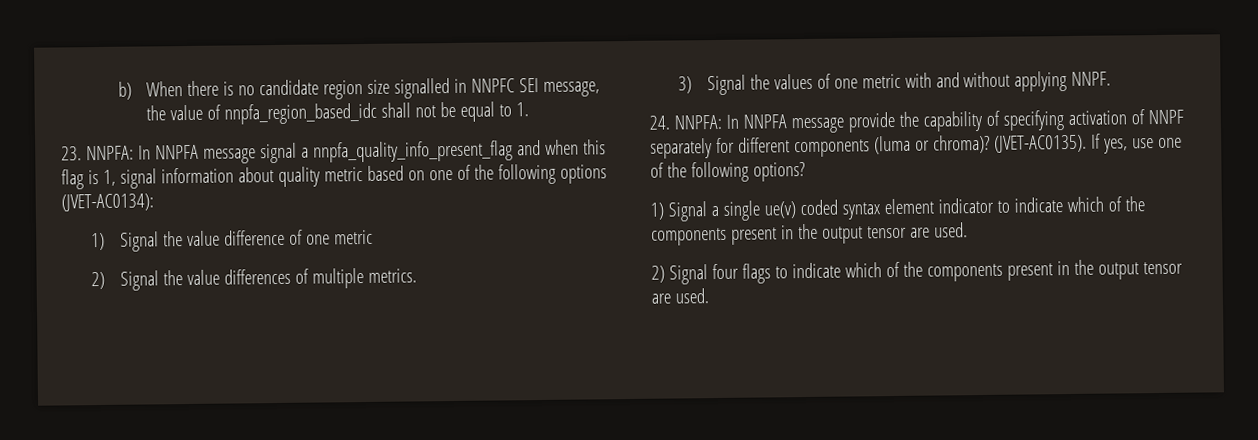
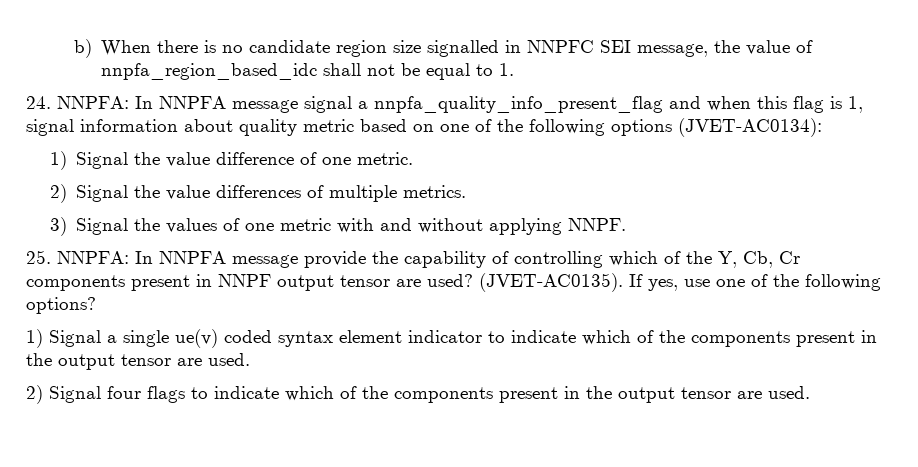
- 23. NNPFA: In NNPFA message signal a nnpfa_quality_info_present_flag and when this flag is 1, signal information about quality metric based on one of the following options (JVET-AC0134):
+ 24. NNPFA: In NNPFA message signal a nnpfa_quality_info_present_flag and when this flag is 1, signal information about quality metric based on one of the following options (JVET-AC0134):
- 1) Signal the value difference of one metric
+ 1) Signal the value difference of one metric.
- 24. NNPFA: In NNPFA message provide the capability of specifying activation of NNPF separately for different components (luma or chroma)?
+ 25. NNPFA: In NNPFA message provide the capability of controlling which of the Y, Cb, Cr components present in NNPF output tensor are used?

